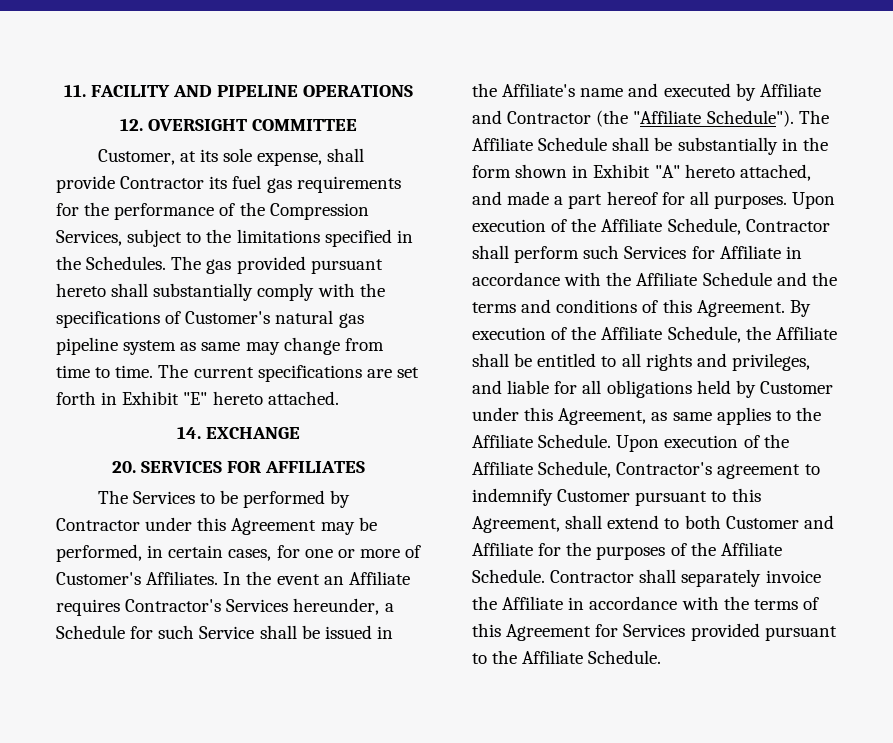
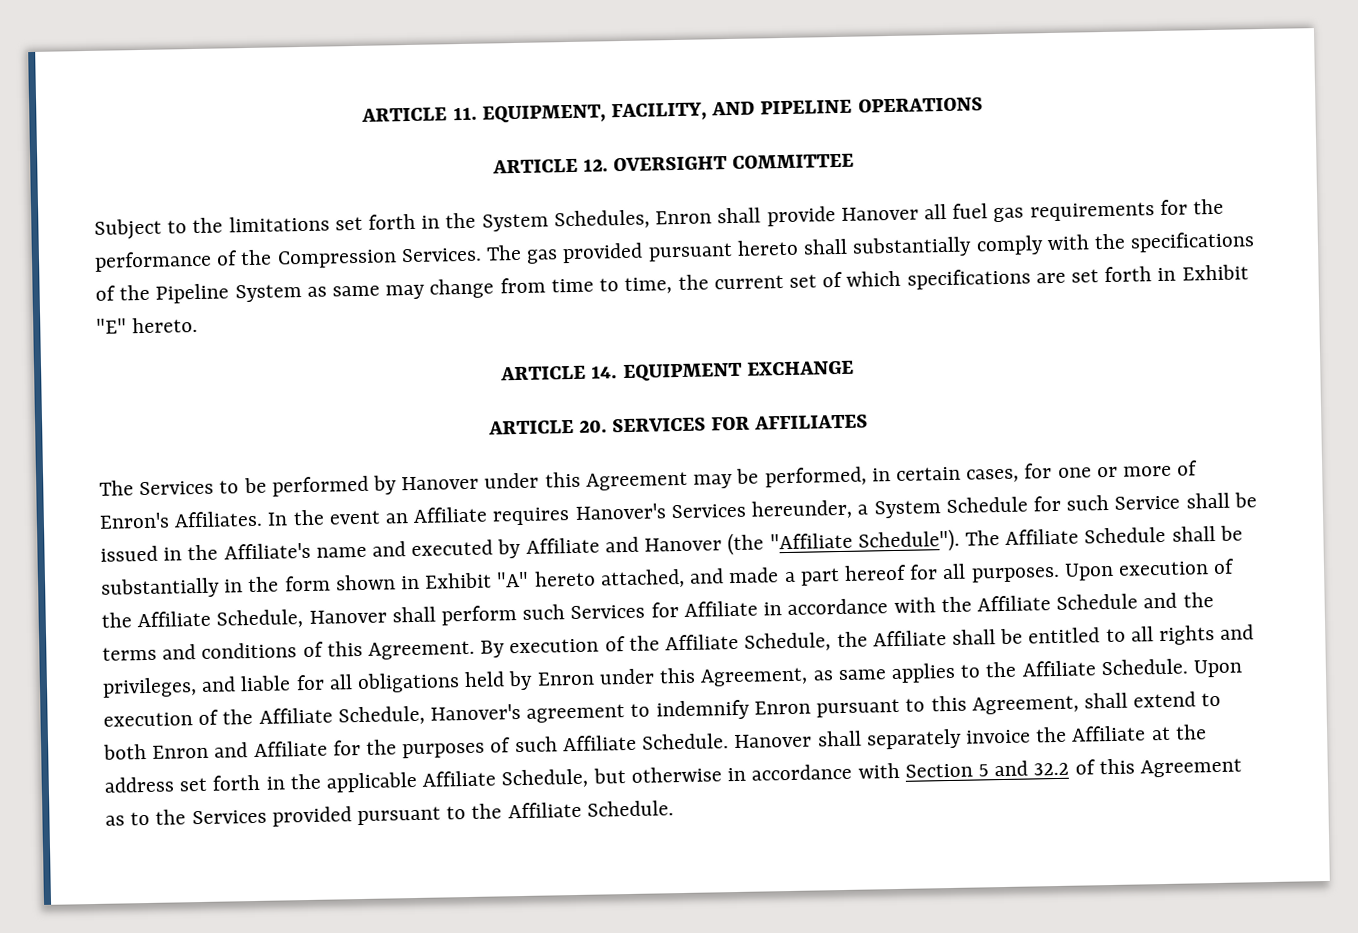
- 11. FACILITY AND PIPELINE OPERATIONS
+ ARTICLE 11. EQUIPMENT, FACILITY, AND PIPELINE OPERATIONS
- 12. OVERSIGHT COMMITTEE
+ ARTICLE 12. OVERSIGHT COMMITTEE
- Customer, at its sole expense, shall provide Contractor its fuel gas requirements for the performance of the Compression Services, subject to the limitations specified in the Schedules.
+ Subject to the limitations set forth in the System Schedules, Enron shall provide Hanover all fuel gas requirements for the performance of the Compression Services.
- The gas provided pursuant hereto shall substantially comply with the specifications of Customer's natural gas pipeline system as same may change from time to time. The current specifications are set forth in Exhibit "E" hereto attached.
- 14. EXCHANGE
+ The gas provided pursuant hereto shall substantially comply with the specifications of the Pipeline System as same may change from time to time, the current set of which specifications are set forth in Exhibit "E" hereto.
+ ARTICLE 14. EQUIPMENT EXCHANGE
- 20. SERVICES FOR AFFILIATES
+ ARTICLE 20. SERVICES FOR AFFILIATES
- The Services to be performed by Contractor under this Agreement may be performed, in certain cases, for one or more of Customer's Affiliates.
+ The Services to be performed by Hanover under this Agreement may be performed, in certain cases, for one or more of Enron's Affiliates.
- In the event an Affiliate requires Contractor's Services hereunder, a Schedule for such Service shall be issued in the Affiliate's name and executed by Affiliate and Contractor (the "Affiliate Schedule").
+ In the event an Affiliate requires Hanover's Services hereunder, a System Schedule for such Service shall be issued in the Affiliate's name and executed by Affiliate and Hanover (the "Affiliate Schedule").
- Upon execution of the Affiliate Schedule, Contractor shall perform such Services for Affiliate in accordance with the Affiliate Schedule and the terms and conditions of this Agreement.
+ Upon execution of the Affiliate Schedule, Hanover shall perform such Services for Affiliate in accordance with the Affiliate Schedule and the terms and conditions of this Agreement.
- By execution of the Affiliate Schedule, the Affiliate shall be entitled to all rights and privileges, and liable for all obligations held by Customer under this Agreement, as same applies to the Affiliate Schedule.
+ By execution of the Affiliate Schedule, the Affiliate shall be entitled to all rights and privileges, and liable for all obligations held by Enron under this Agreement, as same applies to the Affiliate Schedule.
- Upon execution of the Affiliate Schedule, Contractor's agreement to indemnify Customer pursuant to this Agreement, shall extend to both Customer and Affiliate for the purposes of the Affiliate Schedule. Contractor shall separately invoice the Affiliate in accordance with the terms of this Agreement for Services provided pursuant to the Affiliate Schedule.
+ Upon execution of the Affiliate Schedule, Hanover's agreement to indemnify Enron pursuant to this Agreement, shall extend to both Enron and Affiliate for the purposes of such Affiliate Schedule. Hanover shall separately invoice the Affiliate at the address set forth in the applicable Affiliate Schedule, but otherwise in accordance with Section 5 and 32.2 of this Agreement as to the Services provided pursuant to the Affiliate Schedule.

